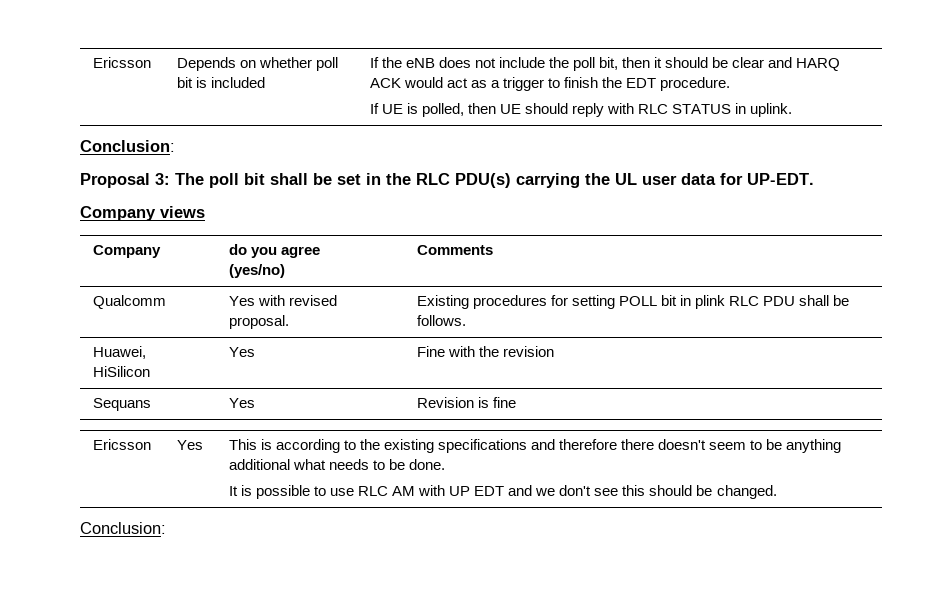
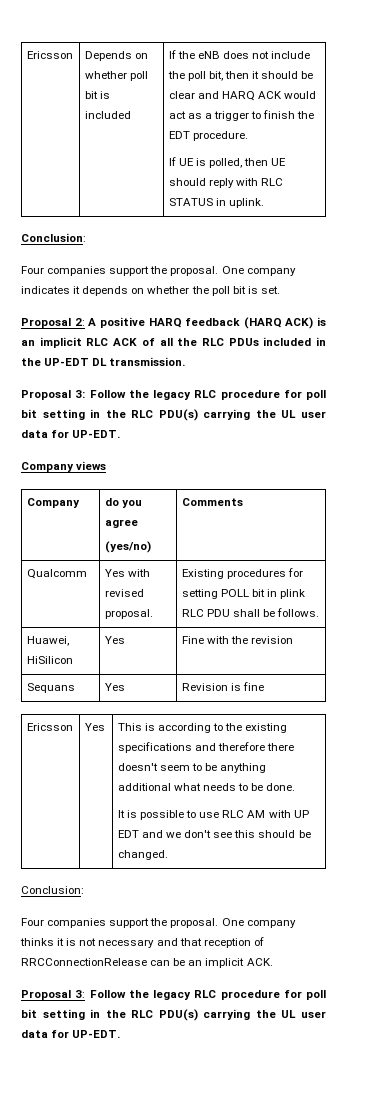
- Proposal 3: The poll bit shall be set in the RLC PDU(s) carrying the UL user data for UP-EDT.
+ Four companies support the proposal. One company indicates it depends on whether the poll bit is set.
+ Proposal 2: A positive HARQ feedback (HARQ ACK) is an implicit RLC ACK of all the RLC PDUs included in the UP-EDT DL transmission.
+ Proposal 3: Follow the legacy RLC procedure for poll bit setting in the RLC PDU(s) carrying the UL user data for UP-EDT.
+ Four companies support the proposal. One company thinks it is not necessary and that reception of RRCConnectionRelease can be an implicit ACK.
+ Proposal 3: Follow the legacy RLC procedure for poll bit setting in the RLC PDU(s) carrying the UL user data for UP-EDT.

